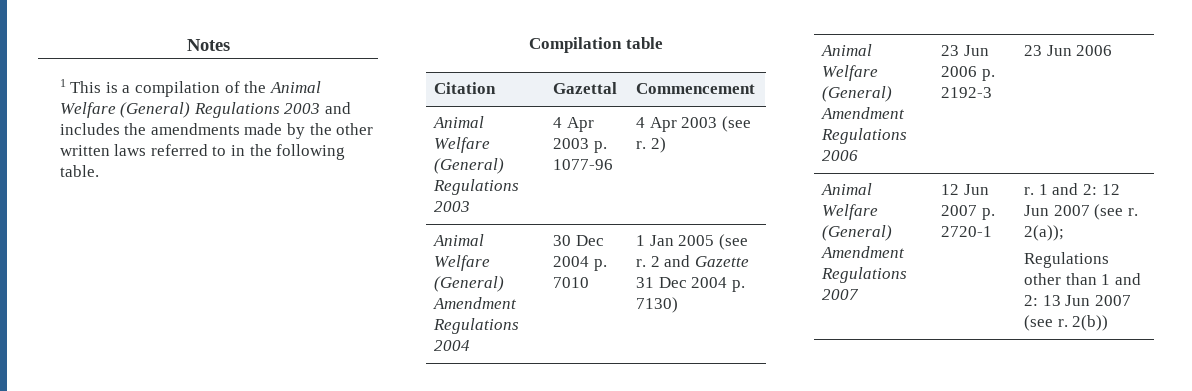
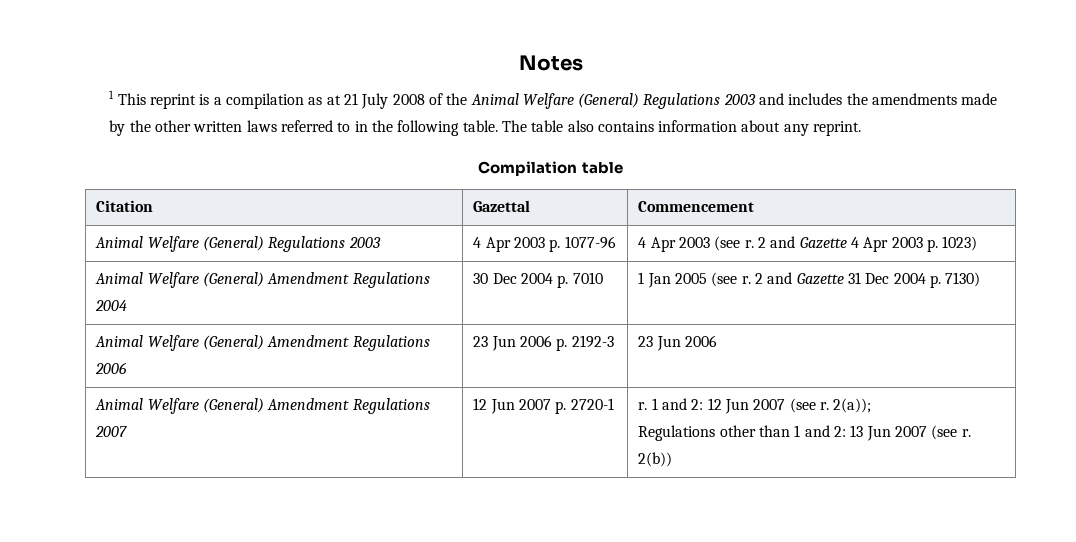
- 1 This is a compilation of the Animal Welfare (General) Regulations 2003 and includes the amendments made by the other written laws referred to in the following table.
+ 1 This reprint is a compilation as at 21 July 2008 of the Animal Welfare (General) Regulations 2003 and includes the amendments made by the other written laws referred to in the following table. The table also contains information about any reprint.
- Animal Welfare (General) Regulations 2003 | 4 Apr 2003 p. 1077-96 | 4 Apr 2003 (see r. 2)
+ Animal Welfare (General) Regulations 2003 | 4 Apr 2003 p. 1077-96 | 4 Apr 2003 (see r. 2 and Gazette 4 Apr 2003 p. 1023)

